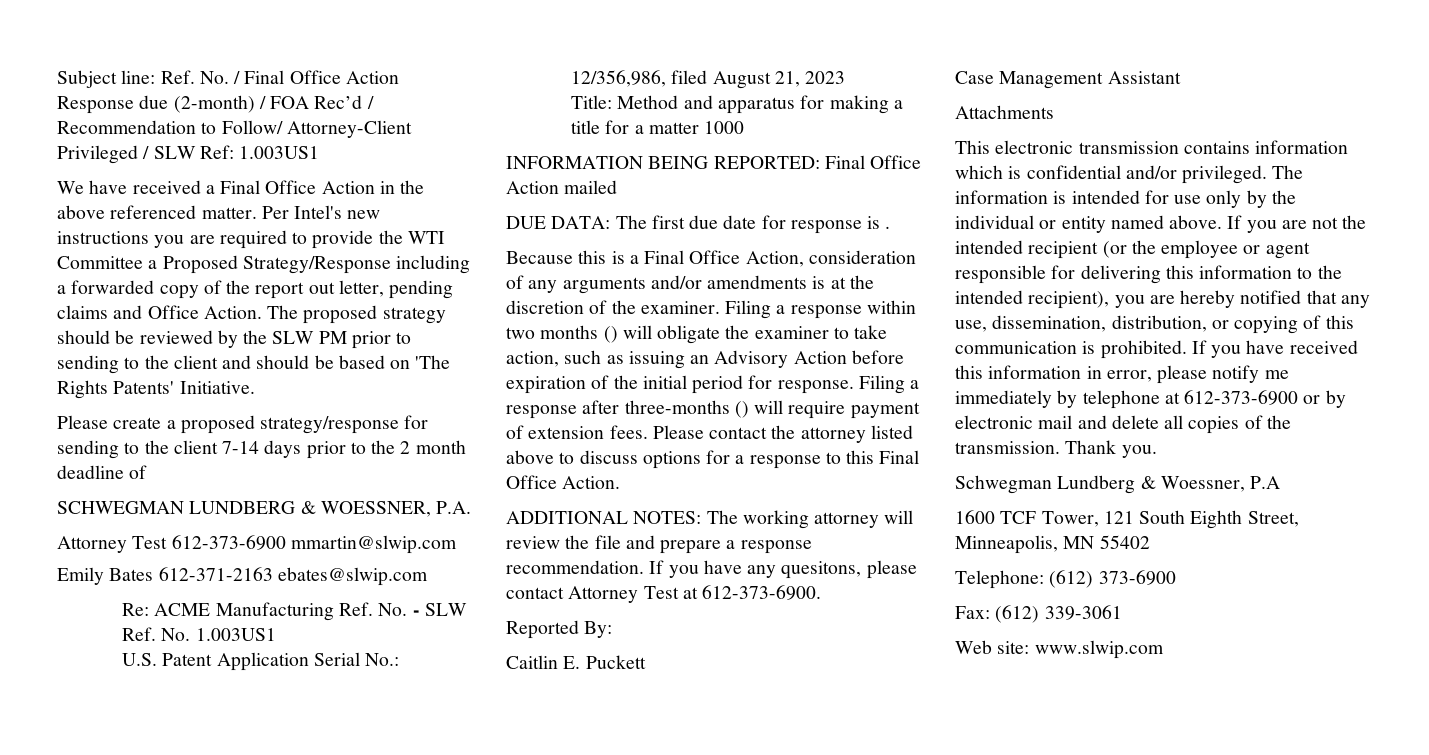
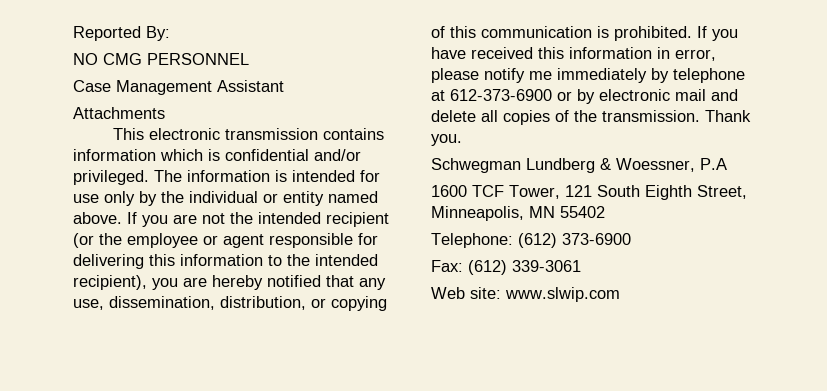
- Subject line: Ref. No. / Final Office Action Response due (2-month) / FOA Rec’d / Recommendation to Follow/ Attorney-Client Privileged / SLW Ref: 1.003US1
- We have received a Final Office Action in the above referenced matter. Per Intel's new instructions you are required to provide the WTI Committee a Proposed Strategy/Response including a forwarded copy of the report out letter, pending claims and Office Action. The proposed strategy should be reviewed by the SLW PM prior to sending to the client and should be based on 'The Rights Patents' Initiative.
- Please create a proposed strategy/response for sending to the client 7-14 days prior to the 2 month deadline of
- SCHWEGMAN LUNDBERG & WOESSNER, P.A.
- Attorney Test 612-373-6900 mmartin@slwip.com
- Emily Bates 612-371-2163 ebates@slwip.com
- Re: ACME Manufacturing Ref. No. - SLW Ref. No. 1.003US1
- U.S. Patent Application Serial No.: 12/356,986, filed August 21, 2023
- Title: Method and apparatus for making a title for a matter 1000
- INFORMATION BEING REPORTED: Final Office Action mailed
- DUE DATA: The first due date for response is .
- Because this is a Final Office Action, consideration of any arguments and/or amendments is at the discretion of the examiner. Filing a response within two months () will obligate the examiner to take action, such as issuing an Advisory Action before expiration of the initial period for response. Filing a response after three-months () will require payment of extension fees. Please contact the attorney listed above to discuss options for a response to this Final Office Action.
- ADDITIONAL NOTES: The working attorney will review the file and prepare a response recommendation. If you have any quesitons, please contact Attorney Test at 612-373-6900.
- Caitlin E. Puckett
+ NO CMG PERSONNEL

